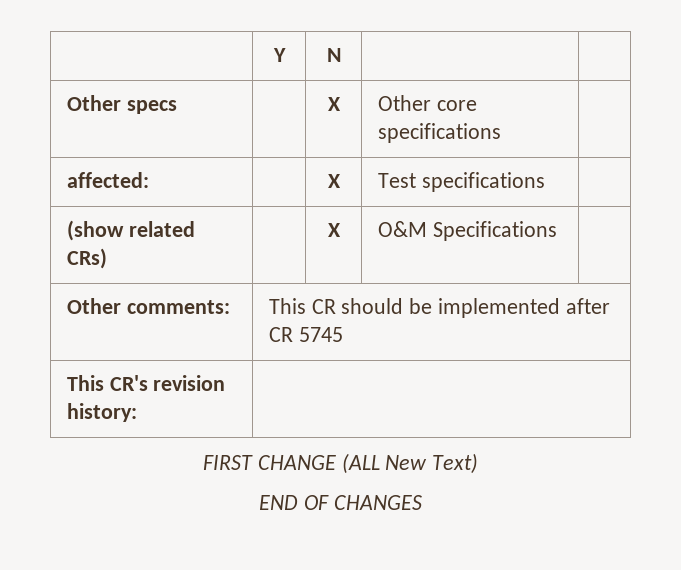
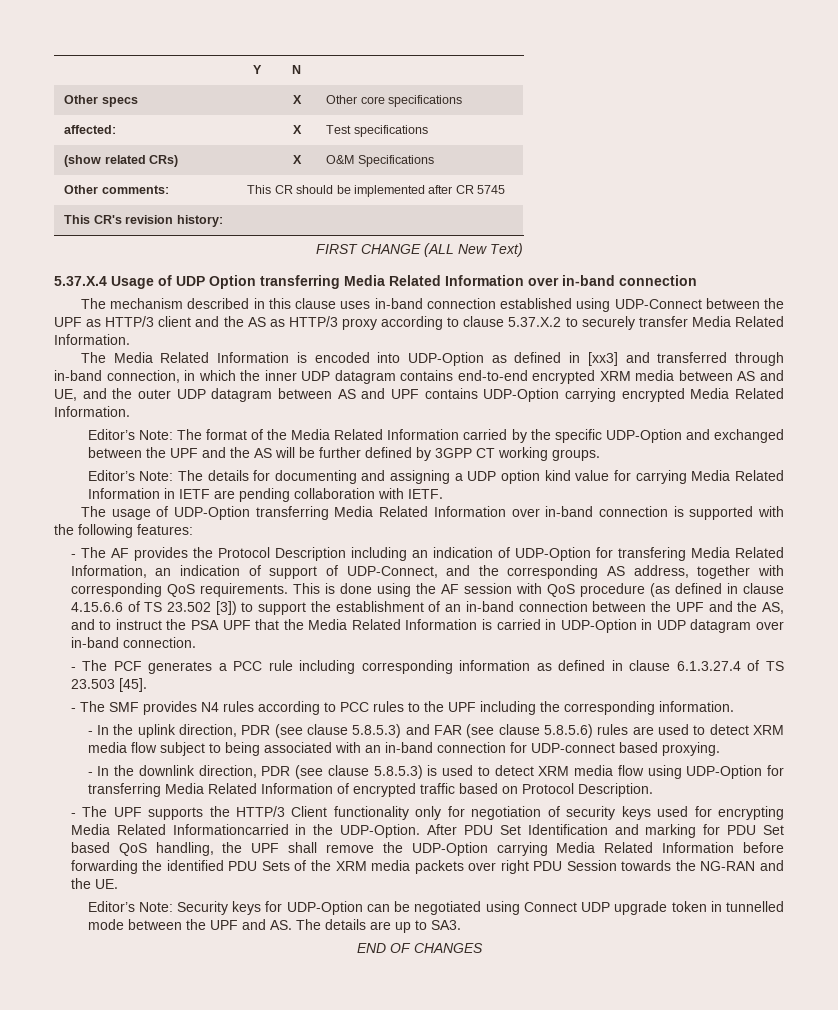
+ 5.37.X.4 Usage of UDP Option transferring Media Related Information over in-band connection
+ The mechanism described in this clause uses in-band connection established using UDP-Connect between the UPF as HTTP/3 client and the AS as HTTP/3 proxy according to clause 5.37.X.2 to securely transfer Media Related Information.
+ The Media Related Information is encoded into UDP-Option as defined in [xx3] and transferred through in-band connection, in which the inner UDP datagram contains end-to-end encrypted XRM media between AS and UE, and the outer UDP datagram between AS and UPF contains UDP-Option carrying encrypted Media Related Information.
+ Editor’s Note: The format of the Media Related Information carried by the specific UDP-Option and exchanged between the UPF and the AS will be further defined by 3GPP CT working groups.
+ Editor’s Note: The details for documenting and assigning a UDP option kind value for carrying Media Related Information in IETF are pending collaboration with IETF.
+ The usage of UDP-Option transferring Media Related Information over in-band connection is supported with the following features:
+ - The AF provides the Protocol Description including an indication of UDP-Option for transfering Media Related Information, an indication of support of UDP-Connect, and the corresponding AS address, together with corresponding QoS requirements. This is done using the AF session with QoS procedure (as defined in clause 4.15.6.6 of TS 23.502 [3]) to support the establishment of an in-band connection between the UPF and the AS, and to instruct the PSA UPF that the Media Related Information is carried in UDP-Option in UDP datagram over in-band connection.
+ - The PCF generates a PCC rule including corresponding information as defined in clause 6.1.3.27.4 of TS 23.503 [45].
+ - The SMF provides N4 rules according to PCC rules to the UPF including the corresponding information.
+ - In the uplink direction, PDR (see clause 5.8.5.3) and FAR (see clause 5.8.5.6) rules are used to detect XRM media flow subject to being associated with an in-band connection for UDP-connect based proxying.
+ - In the downlink direction, PDR (see clause 5.8.5.3) is used to detect XRM media flow using UDP-Option for transferring Media Related Information of encrypted traffic based on Protocol Description.
+ - The UPF supports the HTTP/3 Client functionality only for negotiation of security keys used for encrypting Media Related Informationcarried in the UDP-Option. After PDU Set Identification and marking for PDU Set based QoS handling, the UPF shall remove the UDP-Option carrying Media Related Information before forwarding the identified PDU Sets of the XRM media packets over right PDU Session towards the NG-RAN and the UE.
+ Editor’s Note: Security keys for UDP-Option can be negotiated using Connect UDP upgrade token in tunnelled mode between the UPF and AS. The details are up to SA3.

